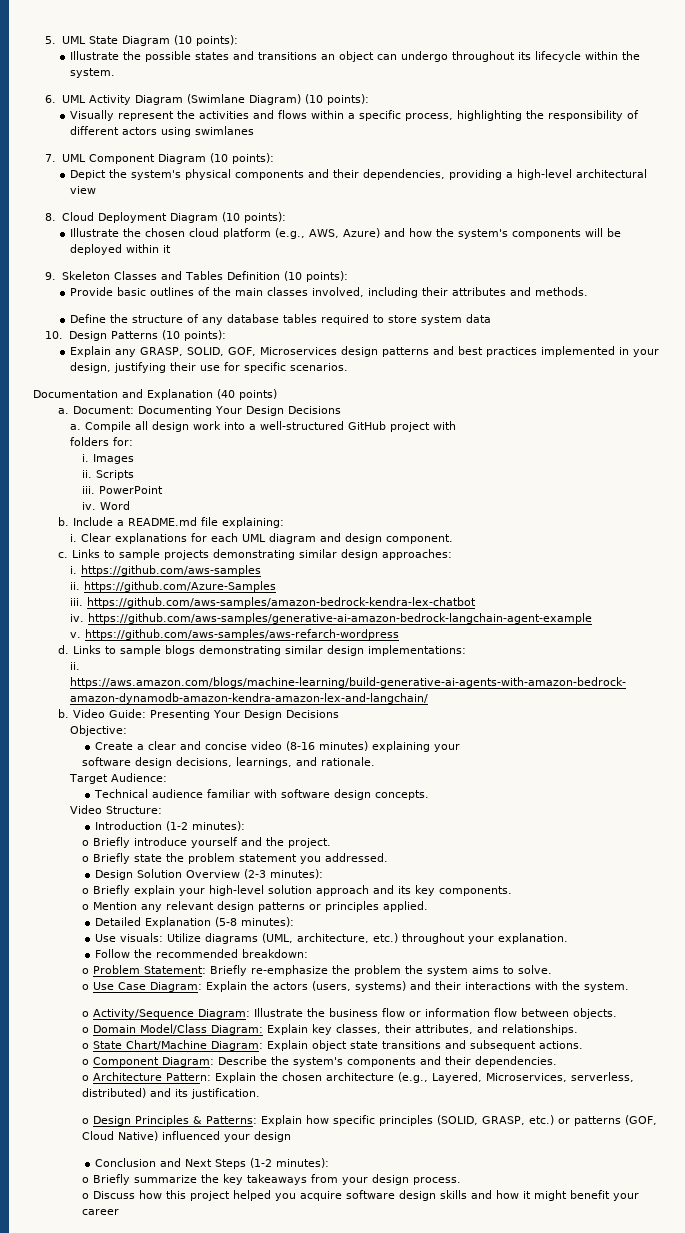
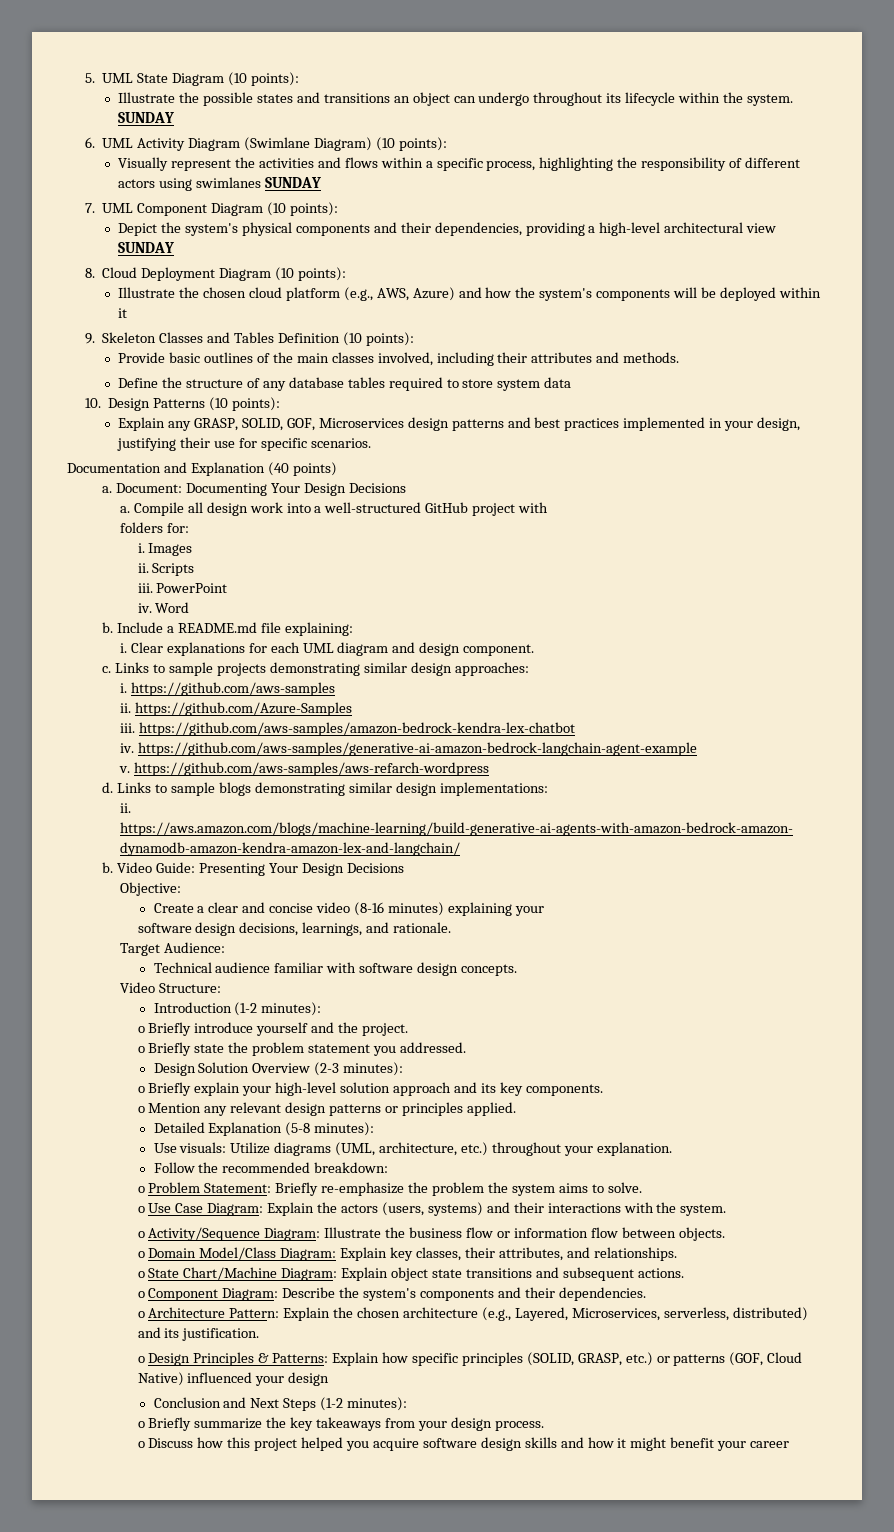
- Illustrate the possible states and transitions an object can undergo throughout its lifecycle within the system.
+ Illustrate the possible states and transitions an object can undergo throughout its lifecycle within the system. SUNDAY
- Visually represent the activities and flows within a specific process, highlighting the responsibility of different actors using swimlanes
+ Visually represent the activities and flows within a specific process, highlighting the responsibility of different actors using swimlanes SUNDAY
- Depict the system's physical components and their dependencies, providing a high-level architectural view
+ Depict the system's physical components and their dependencies, providing a high-level architectural view SUNDAY

